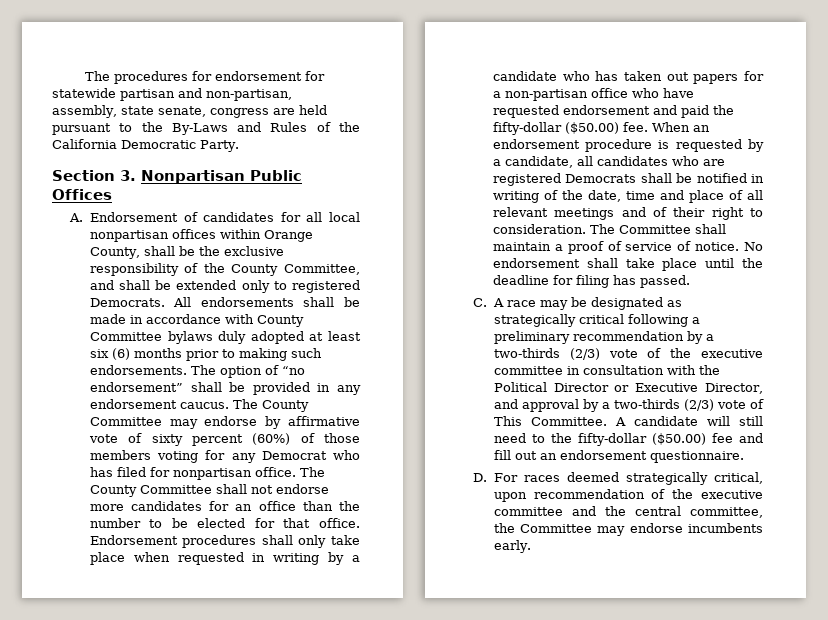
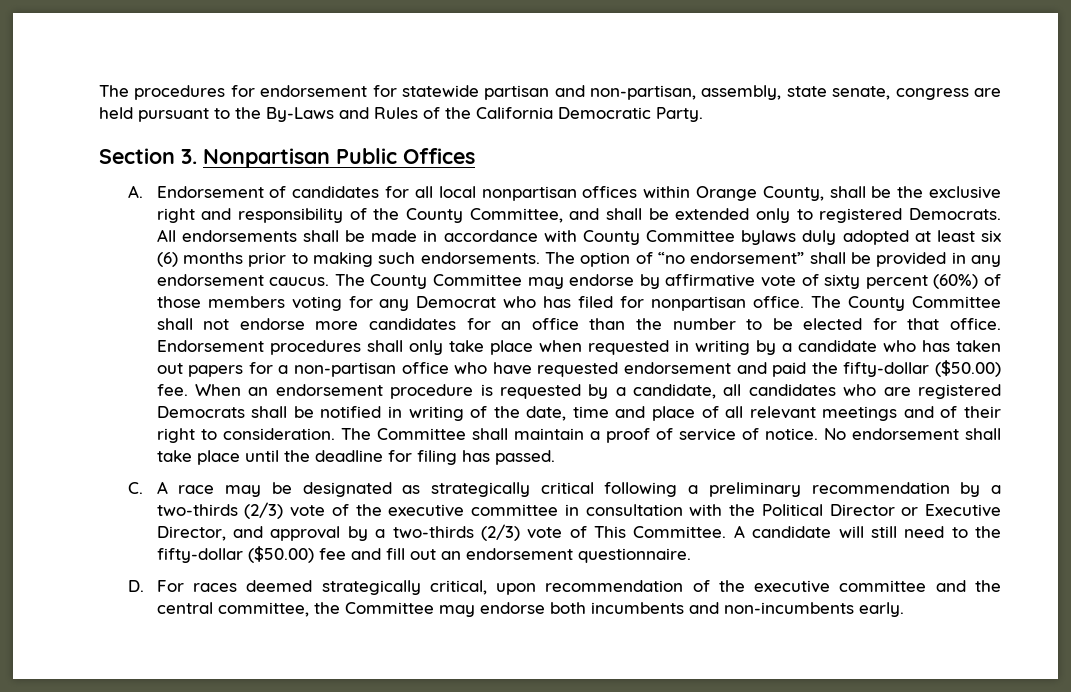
- A. Endorsement of candidates for all local nonpartisan offices within Orange County, shall be the exclusive responsibility of the County Committee, and shall be extended only to registered Democrats.
+ A. Endorsement of candidates for all local nonpartisan offices within Orange County, shall be the exclusive right and responsibility of the County Committee, and shall be extended only to registered Democrats.
- D. For races deemed strategically critical, upon recommendation of the executive committee and the central committee, the Committee may endorse incumbents early.
+ D. For races deemed strategically critical, upon recommendation of the executive committee and the central committee, the Committee may endorse both incumbents and non-incumbents early.

